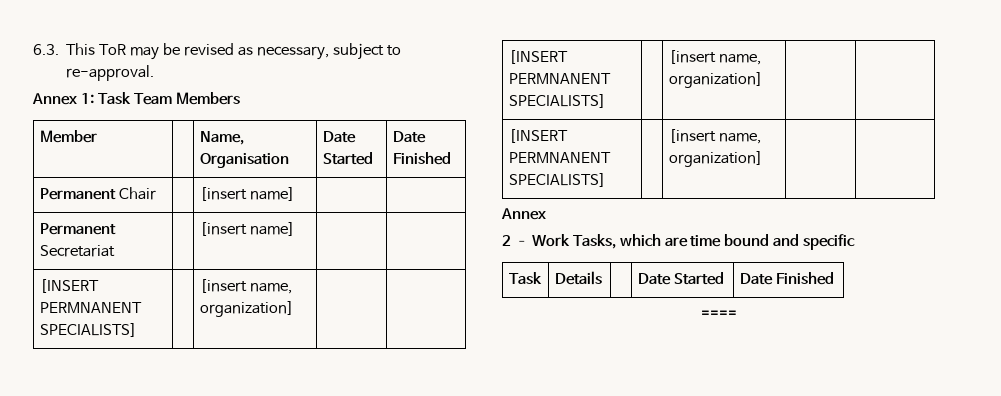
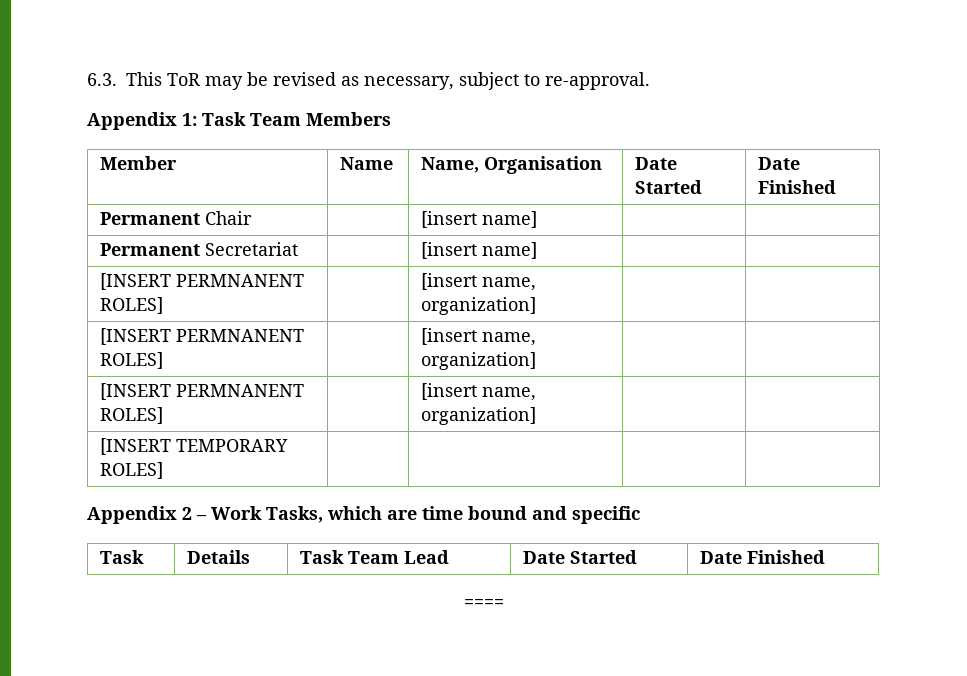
- Annex 1: Task Team Members
+ Appendix 1: Task Team Members
- Member | | Name, Organisation | Date Started | Date Finished
+ Member | Name | Name, Organisation | Date Started | Date Finished
  Permanent Secretariat | | [insert name] | |
- [INSERT PERMNANENT SPECIALISTS] | | [insert name, organization] | |
- [INSERT PERMNANENT SPECIALISTS] | | [insert name, organization] | |
- [INSERT PERMNANENT SPECIALISTS] | | [insert name, organization] | |
- Annex
- 2 – Work Tasks, which are time bound and specific
+ [INSERT PERMNANENT ROLES] | | [insert name, organization] | |
+ [INSERT PERMNANENT ROLES] | | [insert name, organization] | |
+ [INSERT PERMNANENT ROLES] | | [insert name, organization] | |
+ [INSERT TEMPORARY ROLES] | | | |
+ Appendix 2 – Work Tasks, which are time bound and specific
- Task | Details | | Date Started | Date Finished
+ Task | Details | Task Team Lead | Date Started | Date Finished

